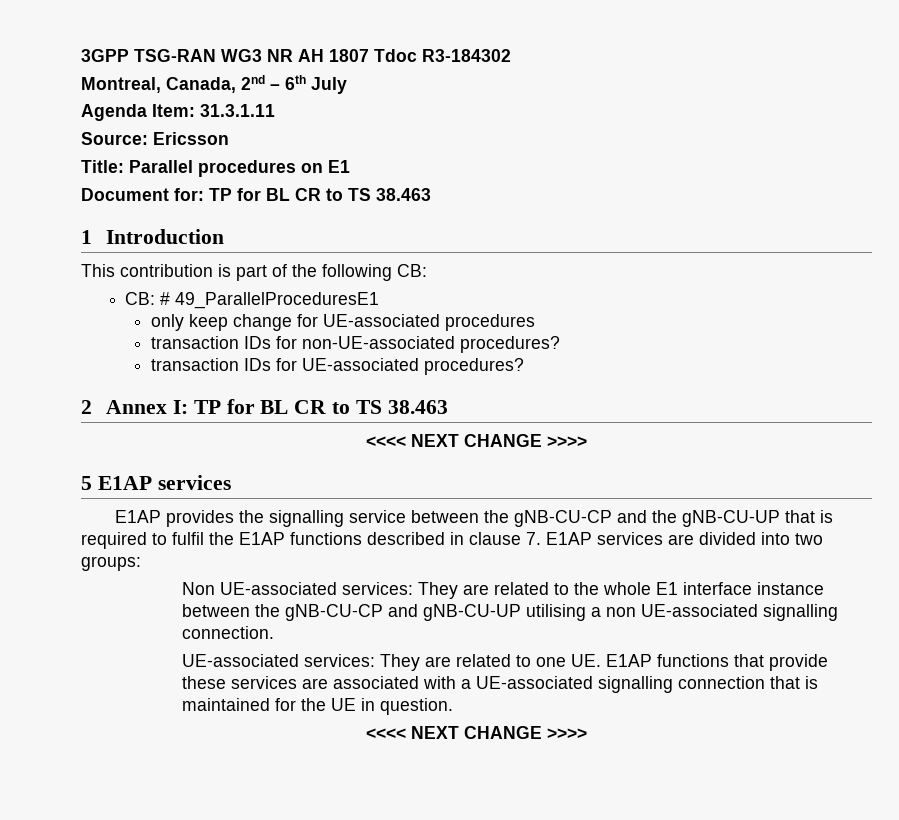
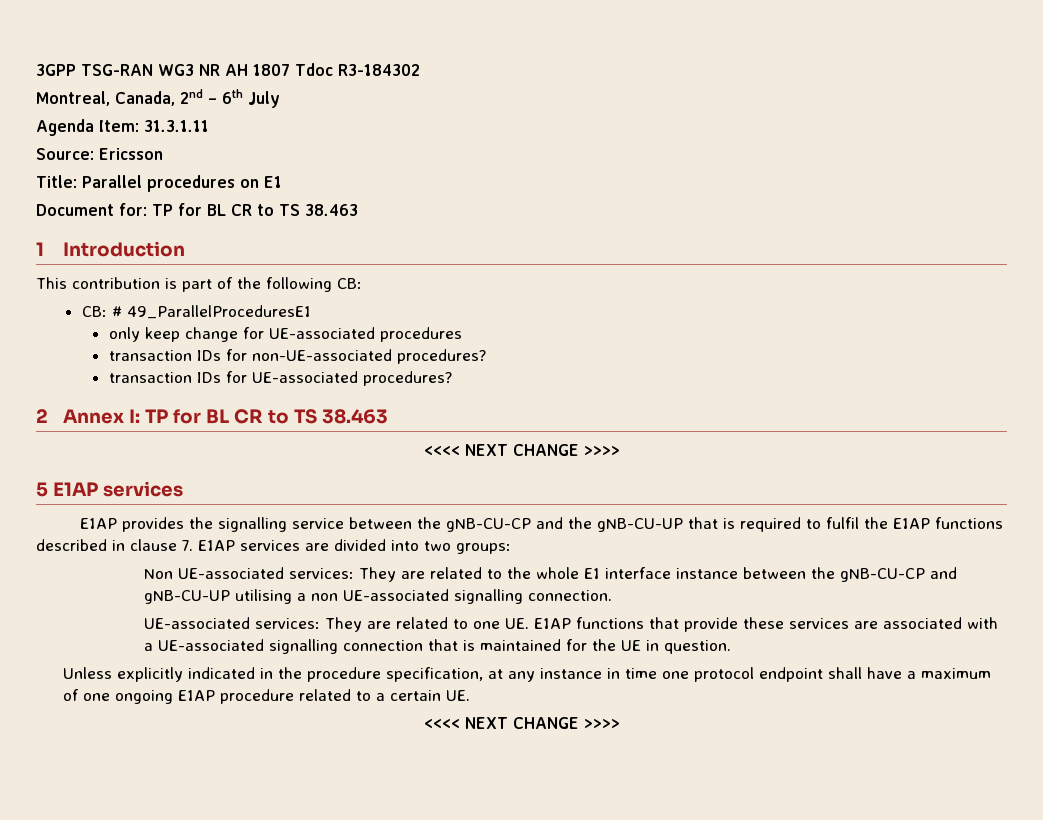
+ Unless explicitly indicated in the procedure specification, at any instance in time one protocol endpoint shall have a maximum of one ongoing E1AP procedure related to a certain UE.

